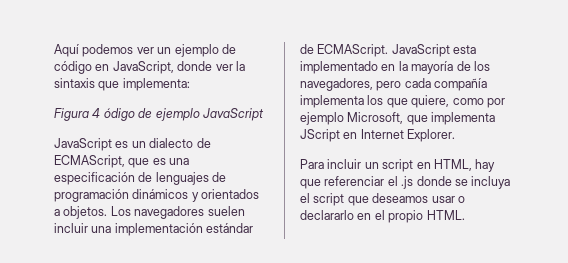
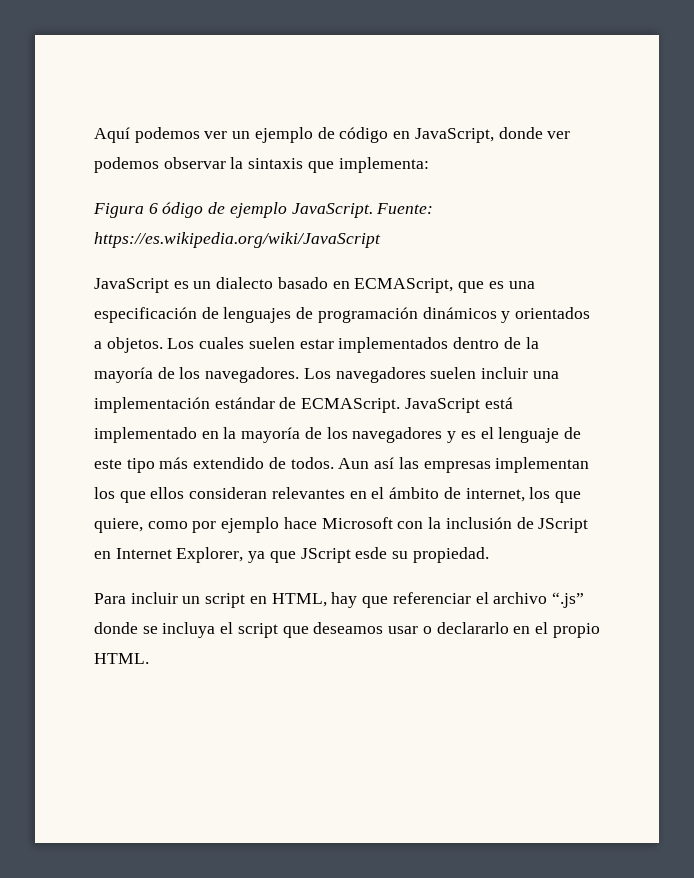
- Aquí podemos ver un ejemplo de código en JavaScript, donde ver la sintaxis que implementa:
+ Aquí podemos ver un ejemplo de código en JavaScript, donde ver podemos observar la sintaxis que implementa:
- Figura 4 ódigo de ejemplo JavaScript
+ Figura 6 ódigo de ejemplo JavaScript. Fuente: https://es.wikipedia.org/wiki/JavaScript
- JavaScript es un dialecto de ECMAScript, que es una especificación de lenguajes de programación dinámicos y orientados a objetos.
+ JavaScript es un dialecto basado en ECMAScript, que es una especificación de lenguajes de programación dinámicos y orientados a objetos.
- Los navegadores suelen incluir una implementación estándar de ECMAScript.
+ Los cuales suelen estar implementados dentro de la mayoría de los navegadores. Los navegadores suelen incluir una implementación estándar de ECMAScript.
- JavaScript esta implementado en la mayoría de los navegadores, pero cada compañía implementa los que quiere, como por ejemplo Microsoft, que implementa JScript en Internet Explorer.
+ JavaScript está implementado en la mayoría de los navegadores y es el lenguaje de este tipo más extendido de todos. Aun así las empresas implementan los que ellos consideran relevantes en el ámbito de internet, los que quiere, como por ejemplo hace Microsoft con la inclusión de JScript en Internet Explorer, ya que JScript esde su propiedad.
- Para incluir un script en HTML, hay que referenciar el .js donde se incluya el script que deseamos usar o declararlo en el propio HTML.
+ Para incluir un script en HTML, hay que referenciar el archivo “.js” donde se incluya el script que deseamos usar o declararlo en el propio HTML.

